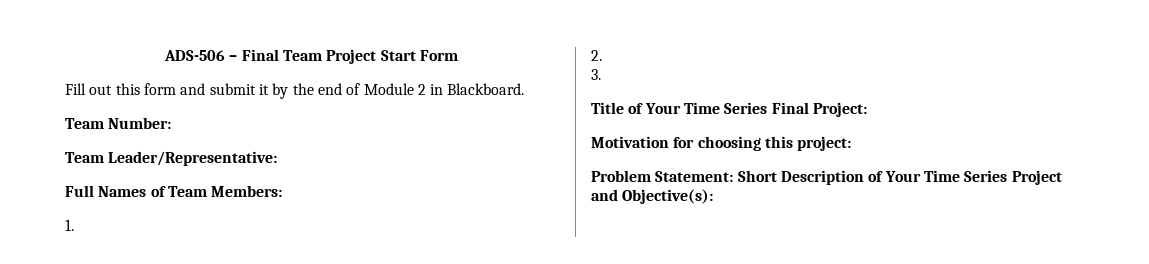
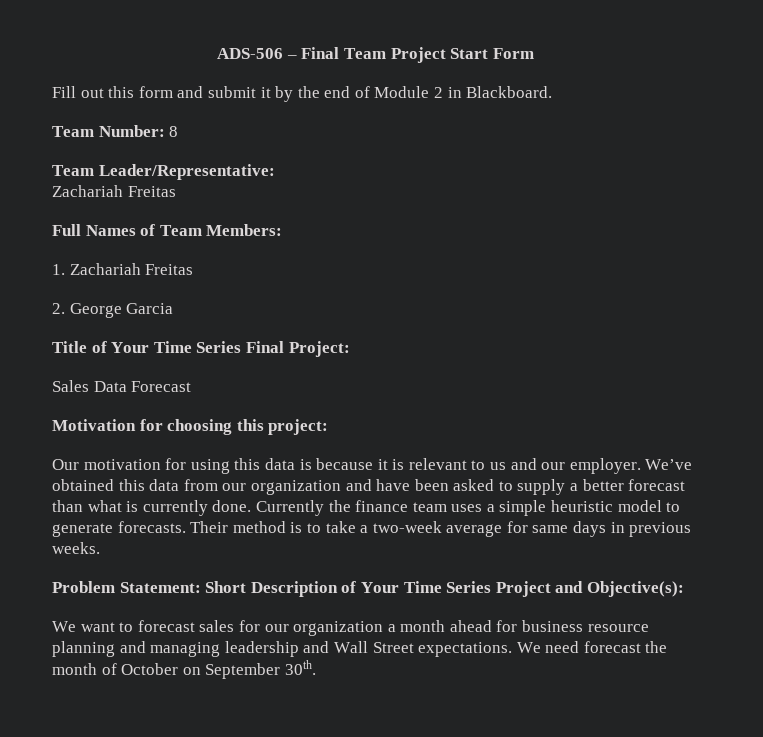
- Team Number:
+ Team Number: 8
  Team Leader/Representative:
+ Zachariah Freitas
- 1.
+ 1. Zachariah Freitas
- 2.
- 3.
+ 2. George Garcia
+ Sales Data Forecast
+ Our motivation for using this data is because it is relevant to us and our employer. We’ve obtained this data from our organization and have been asked to supply a better forecast than what is currently done. Currently the finance team uses a simple heuristic model to generate forecasts. Their method is to take a two-week average for same days in previous weeks.
+ We want to forecast sales for our organization a month ahead for business resource planning and managing leadership and Wall Street expectations. We need forecast the month of October on September 30th.

